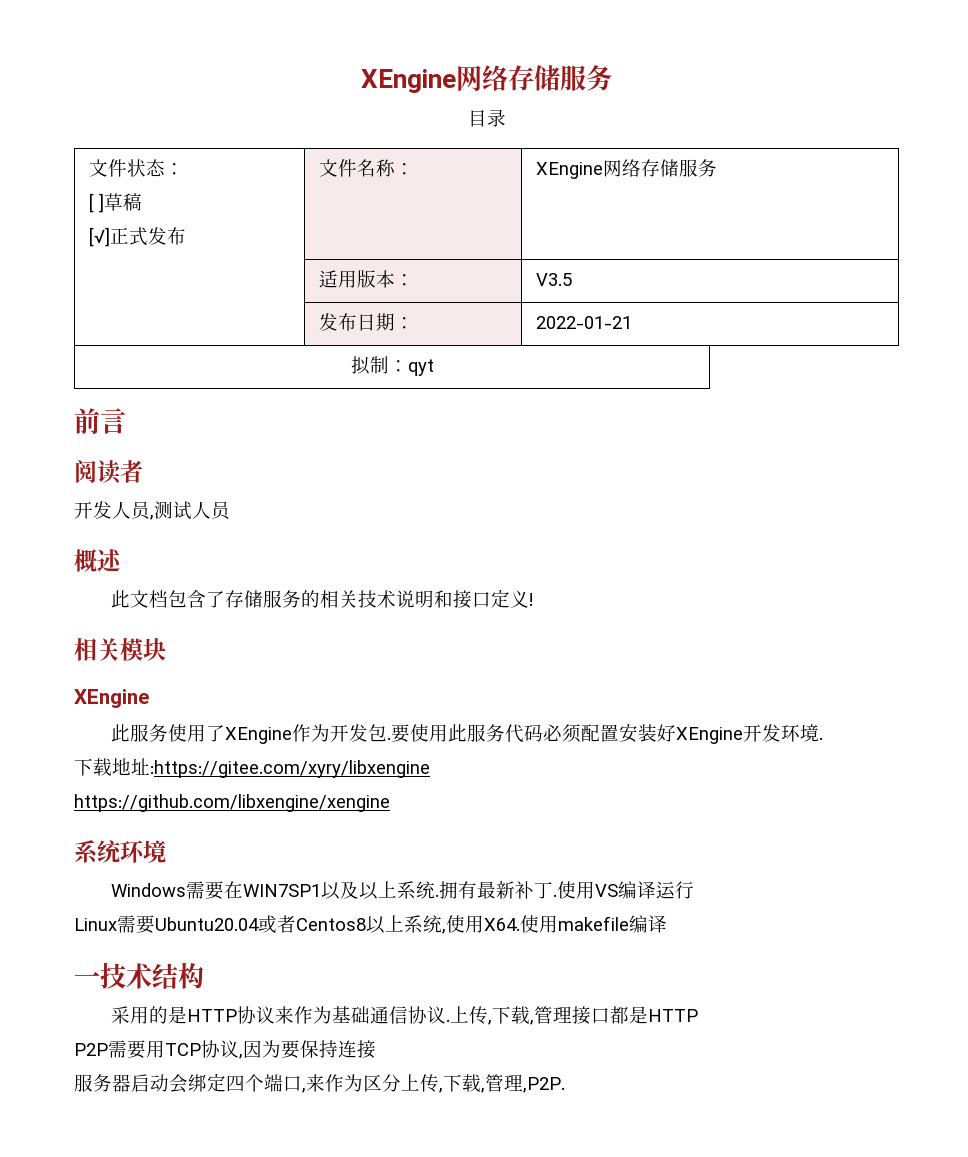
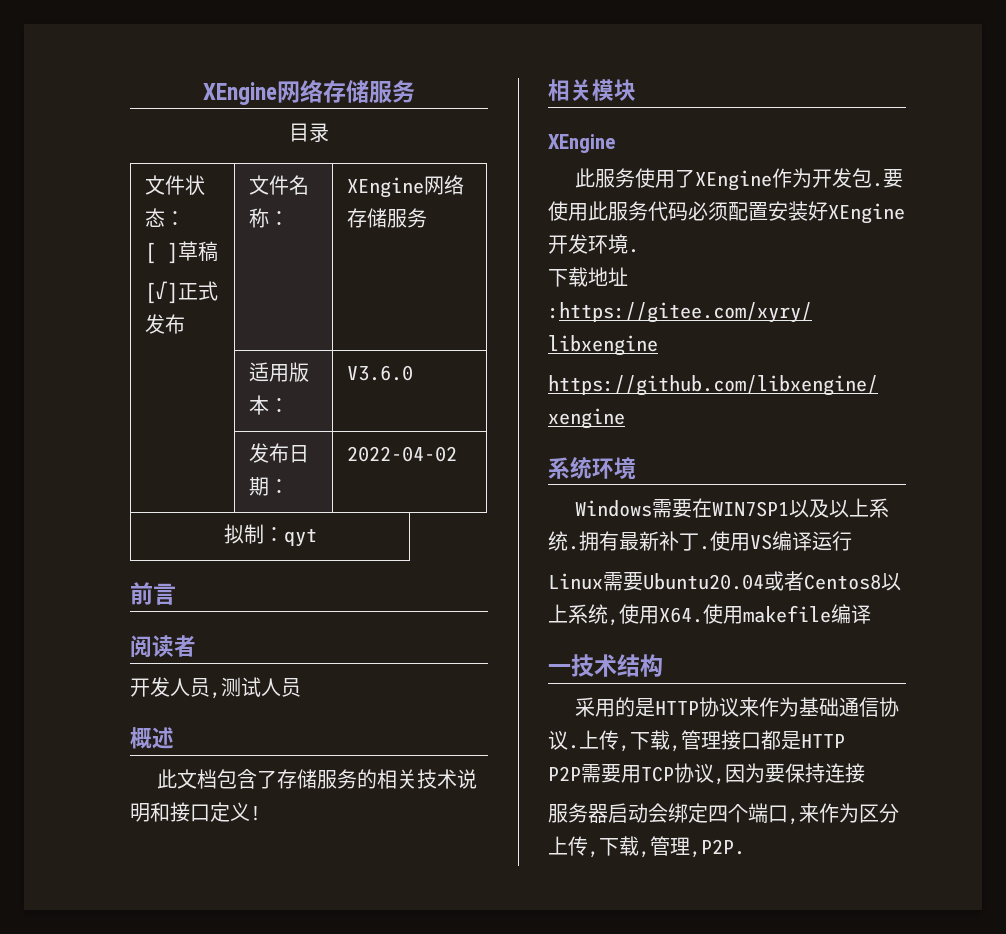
- | 适用版本： | V3.5
+ | 适用版本： | V3.6.0
- | 发布日期： | 2022-01-21
+ | 发布日期： | 2022-04-02

